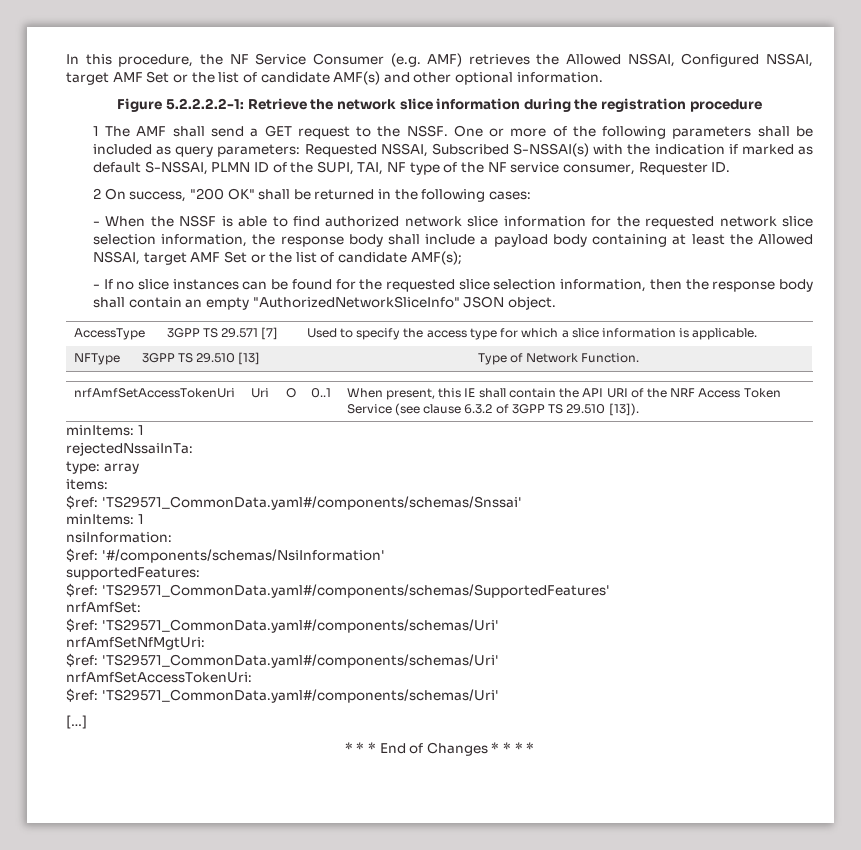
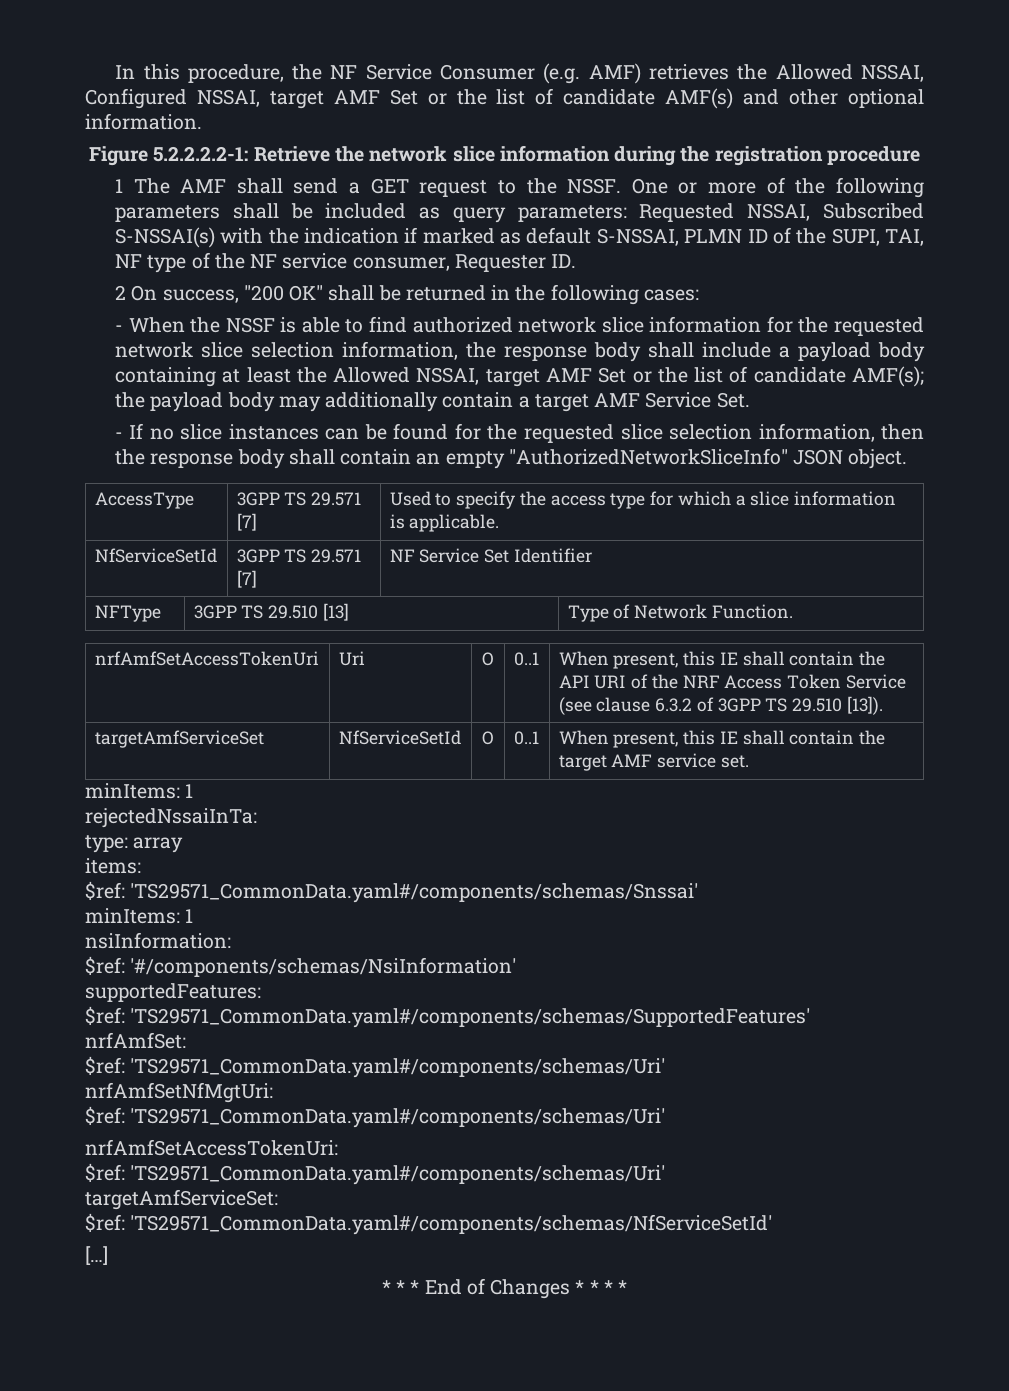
- - When the NSSF is able to find authorized network slice information for the requested network slice selection information, the response body shall include a payload body containing at least the Allowed NSSAI, target AMF Set or the list of candidate AMF(s);
+ - When the NSSF is able to find authorized network slice information for the requested network slice selection information, the response body shall include a payload body containing at least the Allowed NSSAI, target AMF Set or the list of candidate AMF(s); the payload body may additionally contain a target AMF Service Set.
+ NfServiceSetId | 3GPP TS 29.571 [7] | NF Service Set Identifier
+ targetAmfServiceSet | NfServiceSetId | O | 0..1 | When present, this IE shall contain the target AMF service set.
+ targetAmfServiceSet:
+ $ref: 'TS29571_CommonData.yaml#/components/schemas/NfServiceSetId'

